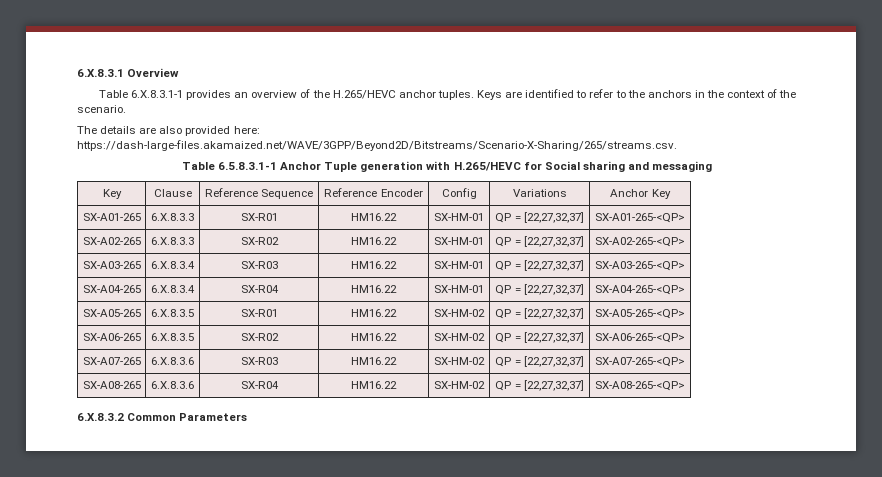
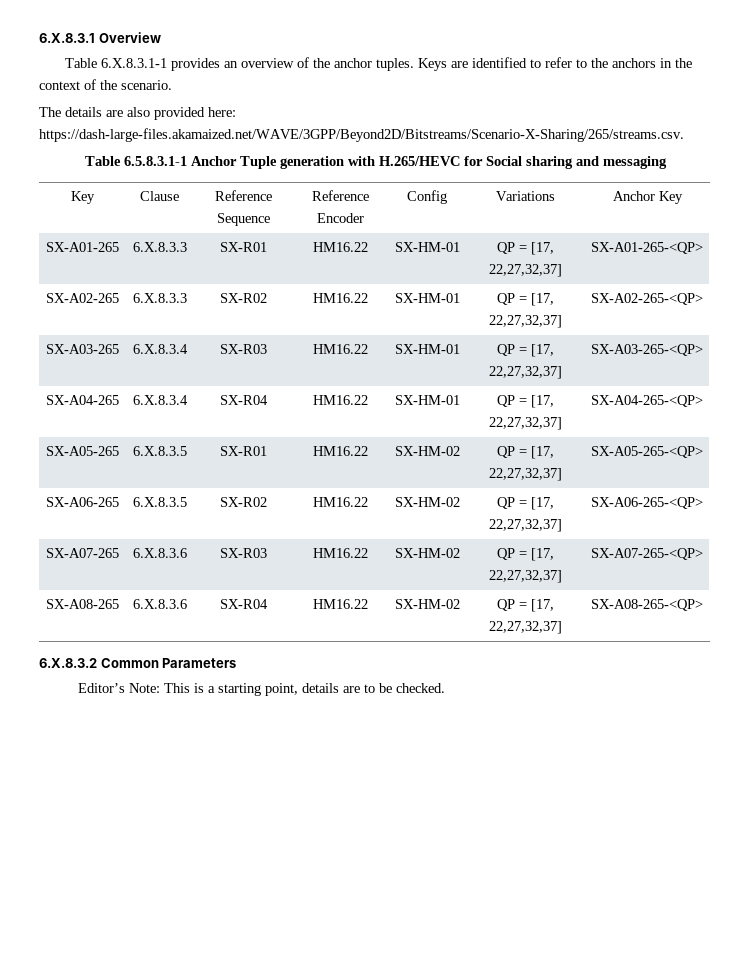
- Table 6.X.8.3.1-1 provides an overview of the H.265/HEVC anchor tuples.
+ Table 6.X.8.3.1-1 provides an overview of the anchor tuples.
- SX-A01-265 | 6.X.8.3.3 | SX-R01 | HM16.22 | SX-HM-01 | QP = [22,27,32,37] | SX-A01-265-<QP>
+ SX-A01-265 | 6.X.8.3.3 | SX-R01 | HM16.22 | SX-HM-01 | QP = [17, 22,27,32,37] | SX-A01-265-<QP>
- SX-A02-265 | 6.X.8.3.3 | SX-R02 | HM16.22 | SX-HM-01 | QP = [22,27,32,37] | SX-A02-265-<QP>
+ SX-A02-265 | 6.X.8.3.3 | SX-R02 | HM16.22 | SX-HM-01 | QP = [17, 22,27,32,37] | SX-A02-265-<QP>
- SX-A03-265 | 6.X.8.3.4 | SX-R03 | HM16.22 | SX-HM-01 | QP = [22,27,32,37] | SX-A03-265-<QP>
+ SX-A03-265 | 6.X.8.3.4 | SX-R03 | HM16.22 | SX-HM-01 | QP = [17, 22,27,32,37] | SX-A03-265-<QP>
- SX-A04-265 | 6.X.8.3.4 | SX-R04 | HM16.22 | SX-HM-01 | QP = [22,27,32,37] | SX-A04-265-<QP>
+ SX-A04-265 | 6.X.8.3.4 | SX-R04 | HM16.22 | SX-HM-01 | QP = [17, 22,27,32,37] | SX-A04-265-<QP>
- SX-A05-265 | 6.X.8.3.5 | SX-R01 | HM16.22 | SX-HM-02 | QP = [22,27,32,37] | SX-A05-265-<QP>
+ SX-A05-265 | 6.X.8.3.5 | SX-R01 | HM16.22 | SX-HM-02 | QP = [17, 22,27,32,37] | SX-A05-265-<QP>
- SX-A06-265 | 6.X.8.3.5 | SX-R02 | HM16.22 | SX-HM-02 | QP = [22,27,32,37] | SX-A06-265-<QP>
+ SX-A06-265 | 6.X.8.3.5 | SX-R02 | HM16.22 | SX-HM-02 | QP = [17, 22,27,32,37] | SX-A06-265-<QP>
- SX-A07-265 | 6.X.8.3.6 | SX-R03 | HM16.22 | SX-HM-02 | QP = [22,27,32,37] | SX-A07-265-<QP>
+ SX-A07-265 | 6.X.8.3.6 | SX-R03 | HM16.22 | SX-HM-02 | QP = [17, 22,27,32,37] | SX-A07-265-<QP>
- SX-A08-265 | 6.X.8.3.6 | SX-R04 | HM16.22 | SX-HM-02 | QP = [22,27,32,37] | SX-A08-265-<QP>
+ SX-A08-265 | 6.X.8.3.6 | SX-R04 | HM16.22 | SX-HM-02 | QP = [17, 22,27,32,37] | SX-A08-265-<QP>
+ Editor’s Note: This is a starting point, details are to be checked.

